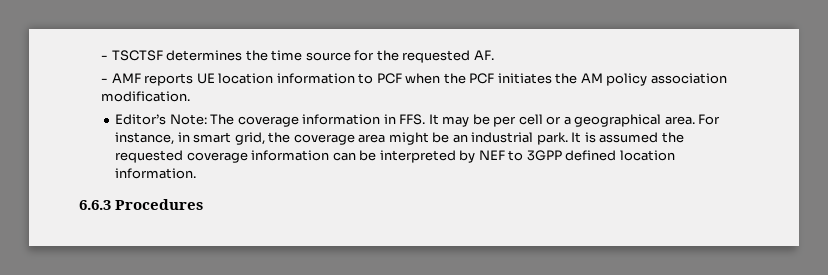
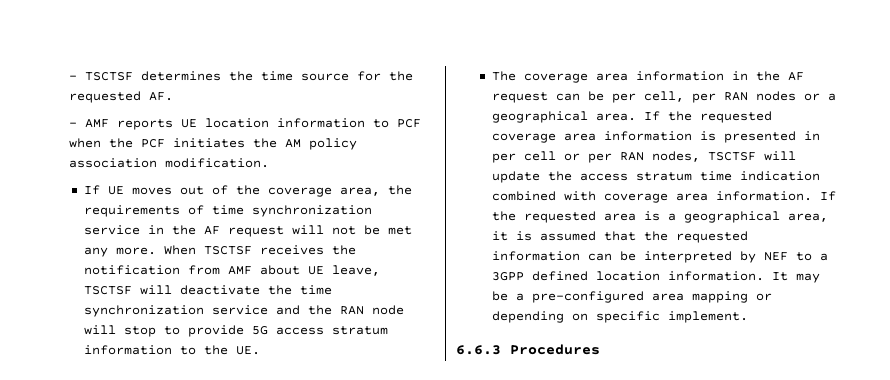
- Editor’s Note: The coverage information in FFS. It may be per cell or a geographical area. For instance, in smart grid, the coverage area might be an industrial park. It is assumed the requested coverage information can be interpreted by NEF to 3GPP defined location information.
+ If UE moves out of the coverage area, the requirements of time synchronization service in the AF request will not be met any more. When TSCTSF receives the notification from AMF about UE leave, TSCTSF will deactivate the time synchronization service and the RAN node will stop to provide 5G access stratum information to the UE.
+ The coverage area information in the AF request can be per cell, per RAN nodes or a geographical area. If the requested coverage area information is presented in per cell or per RAN nodes, TSCTSF will update the access stratum time indication combined with coverage area information. If the requested area is a geographical area, it is assumed that the requested information can be interpreted by NEF to a 3GPP defined location information. It may be a pre-configured area mapping or depending on specific implement.

